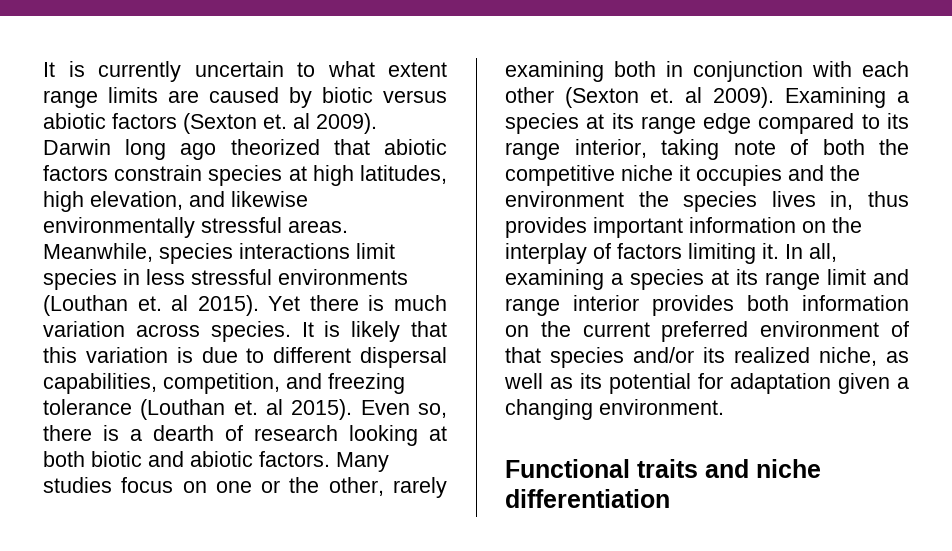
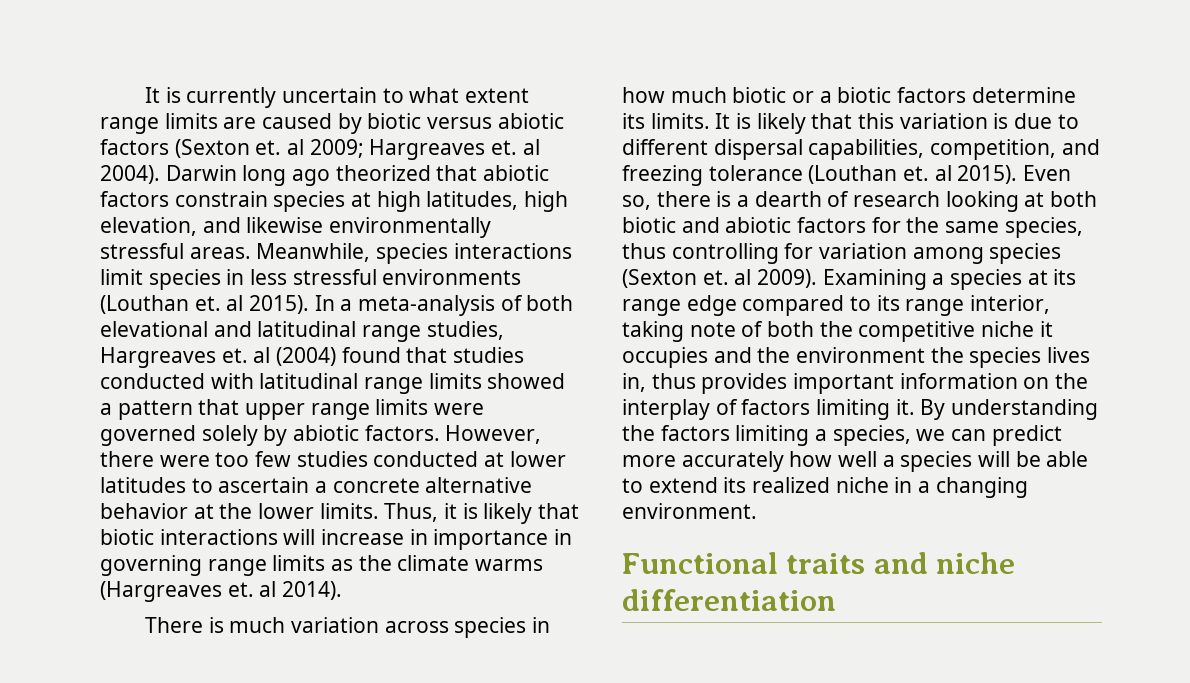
- It is currently uncertain to what extent range limits are caused by biotic versus abiotic factors (Sexton et. al 2009).
+ It is currently uncertain to what extent range limits are caused by biotic versus abiotic factors (Sexton et. al 2009; Hargreaves et. al 2004).
- Yet there is much variation across species.
+ In a meta-analysis of both elevational and latitudinal range studies, Hargreaves et. al (2004) found that studies conducted with latitudinal range limits showed a pattern that upper range limits were governed solely by abiotic factors. However, there were too few studies conducted at lower latitudes to ascertain a concrete alternative behavior at the lower limits. Thus, it is likely that biotic interactions will increase in importance in governing range limits as the climate warms (Hargreaves et. al 2014).
+ There is much variation across species in how much biotic or a biotic factors determine its limits.
- Even so, there is a dearth of research looking at both biotic and abiotic factors. Many studies focus on one or the other, rarely examining both in conjunction with each other (Sexton et. al 2009).
+ Even so, there is a dearth of research looking at both biotic and abiotic factors for the same species, thus controlling for variation among species (Sexton et. al 2009).
- In all, examining a species at its range limit and range interior provides both information on the current preferred environment of that species and/or its realized niche, as well as its potential for adaptation given a changing environment.
+ By understanding the factors limiting a species, we can predict more accurately how well a species will be able to extend its realized niche in a changing environment.

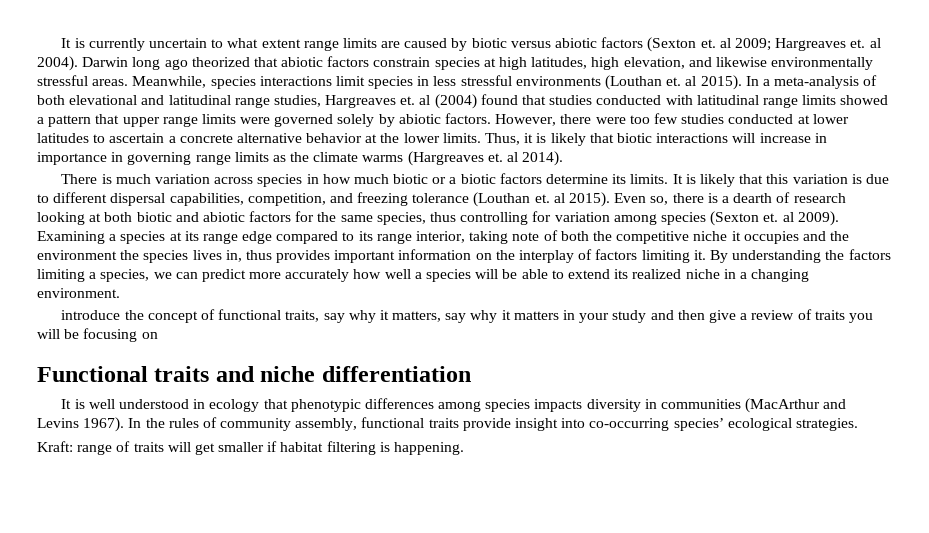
+ introduce the concept of functional traits, say why it matters, say why it matters in your study and then give a review of traits you will be focusing on
+ It is well understood in ecology that phenotypic differences among species impacts diversity in communities (MacArthur and Levins 1967). In the rules of community assembly, functional traits provide insight into co-occurring species’ ecological strategies.
+ Kraft: range of traits will get smaller if habitat filtering is happening.

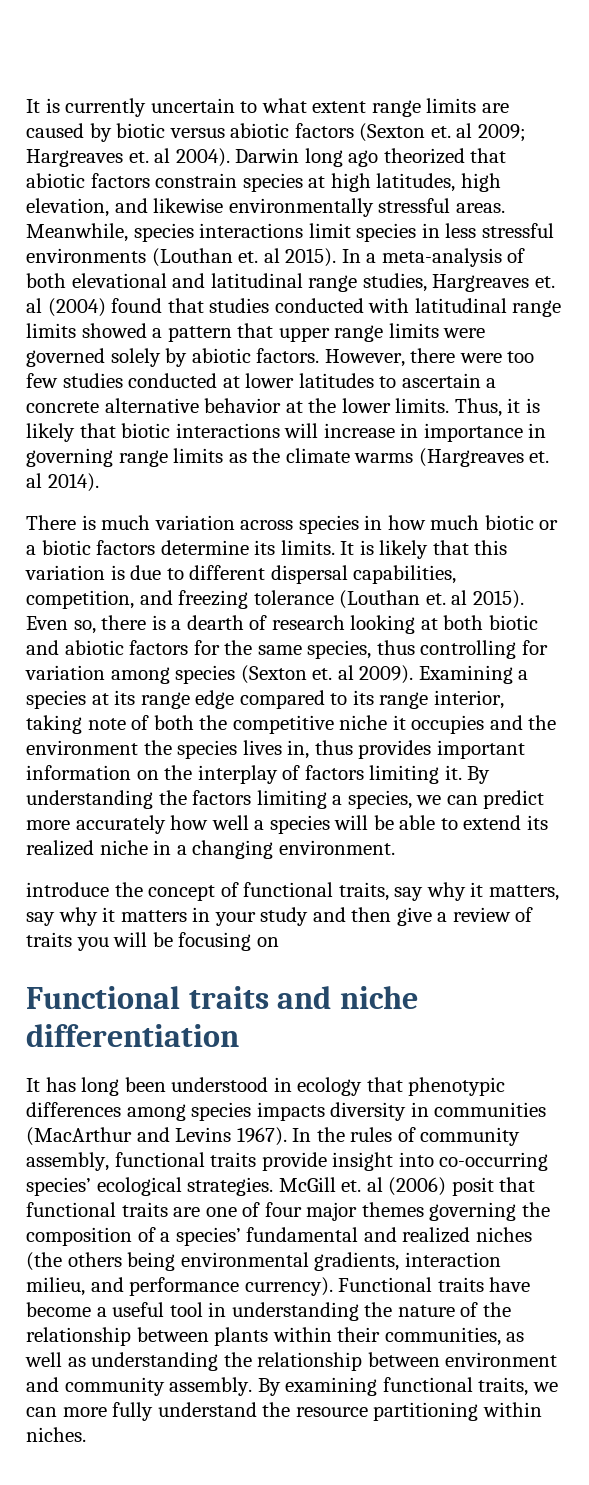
- It is well understood in ecology that phenotypic differences among species impacts diversity in communities (MacArthur and Levins 1967).
+ It has long been understood in ecology that phenotypic differences among species impacts diversity in communities (MacArthur and Levins 1967).
- In the rules of community assembly, functional traits provide insight into co-occurring species’ ecological strategies.
- Kraft: range of traits will get smaller if habitat filtering is happening.
+ In the rules of community assembly, functional traits provide insight into co-occurring species’ ecological strategies. McGill et. al (2006) posit that functional traits are one of four major themes governing the composition of a species’ fundamental and realized niches (the others being environmental gradients, interaction milieu, and performance currency). Functional traits have become a useful tool in understanding the nature of the relationship between plants within their communities, as well as understanding the relationship between environment and community assembly. By examining functional traits, we can more fully understand the resource partitioning within niches.

